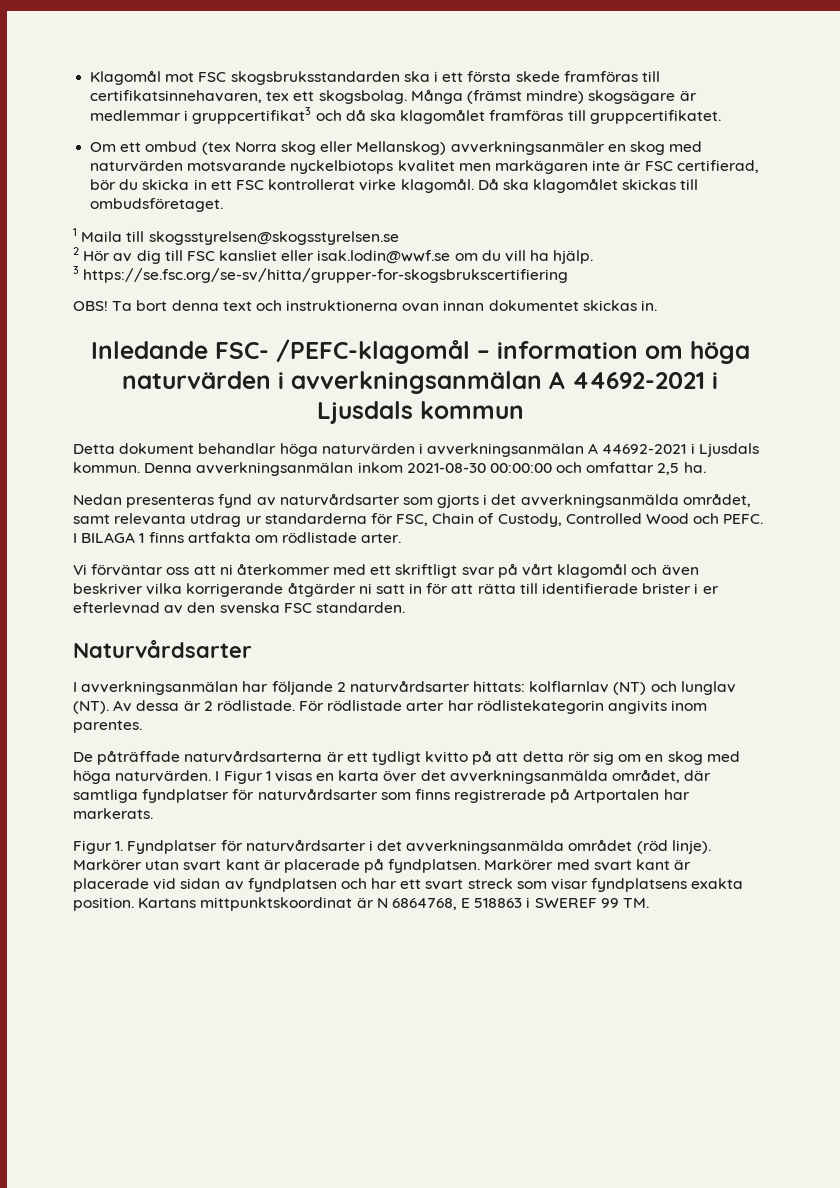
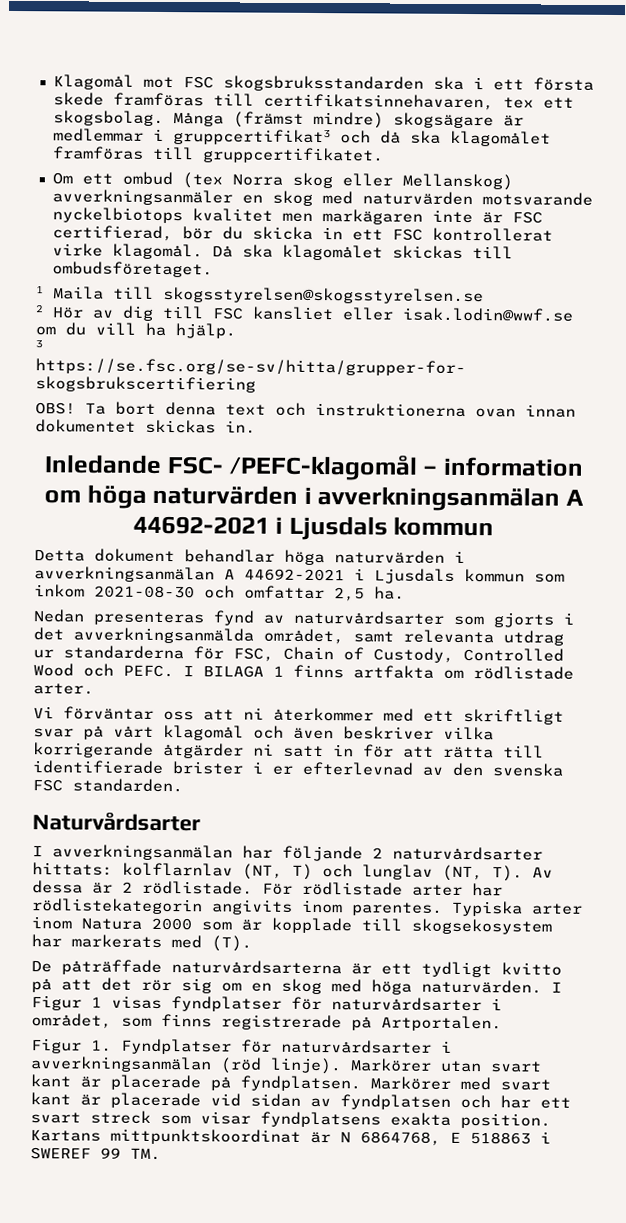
- Detta dokument behandlar höga naturvärden i avverkningsanmälan A 44692-2021 i Ljusdals kommun. Denna avverkningsanmälan inkom 2021-08-30 00:00:00 och omfattar 2,5 ha.
+ Detta dokument behandlar höga naturvärden i avverkningsanmälan A 44692-2021 i Ljusdals kommun som inkom 2021-08-30 och omfattar 2,5 ha.
- I avverkningsanmälan har följande 2 naturvårdsarter hittats: kolflarnlav (NT) och lunglav (NT). Av dessa är 2 rödlistade.
+ I avverkningsanmälan har följande 2 naturvårdsarter hittats: kolflarnlav (NT, T) och lunglav (NT, T). Av dessa är 2 rödlistade.
+ Typiska arter inom Natura 2000 som är kopplade till skogsekosystem har markerats med (T).
- De påträffade naturvårdsarterna är ett tydligt kvitto på att detta rör sig om en skog med höga naturvärden.
+ De påträffade naturvårdsarterna är ett tydligt kvitto på att det rör sig om en skog med höga naturvärden.
- I Figur 1 visas en karta över det avverkningsanmälda området, där samtliga fyndplatser för naturvårdsarter som finns registrerade på Artportalen har markerats.
+ I Figur 1 visas fyndplatser för naturvårdsarter i området, som finns registrerade på Artportalen.
- Figur 1. Fyndplatser för naturvårdsarter i det avverkningsanmälda området (röd linje).
+ Figur 1. Fyndplatser för naturvårdsarter i avverkningsanmälan (röd linje).

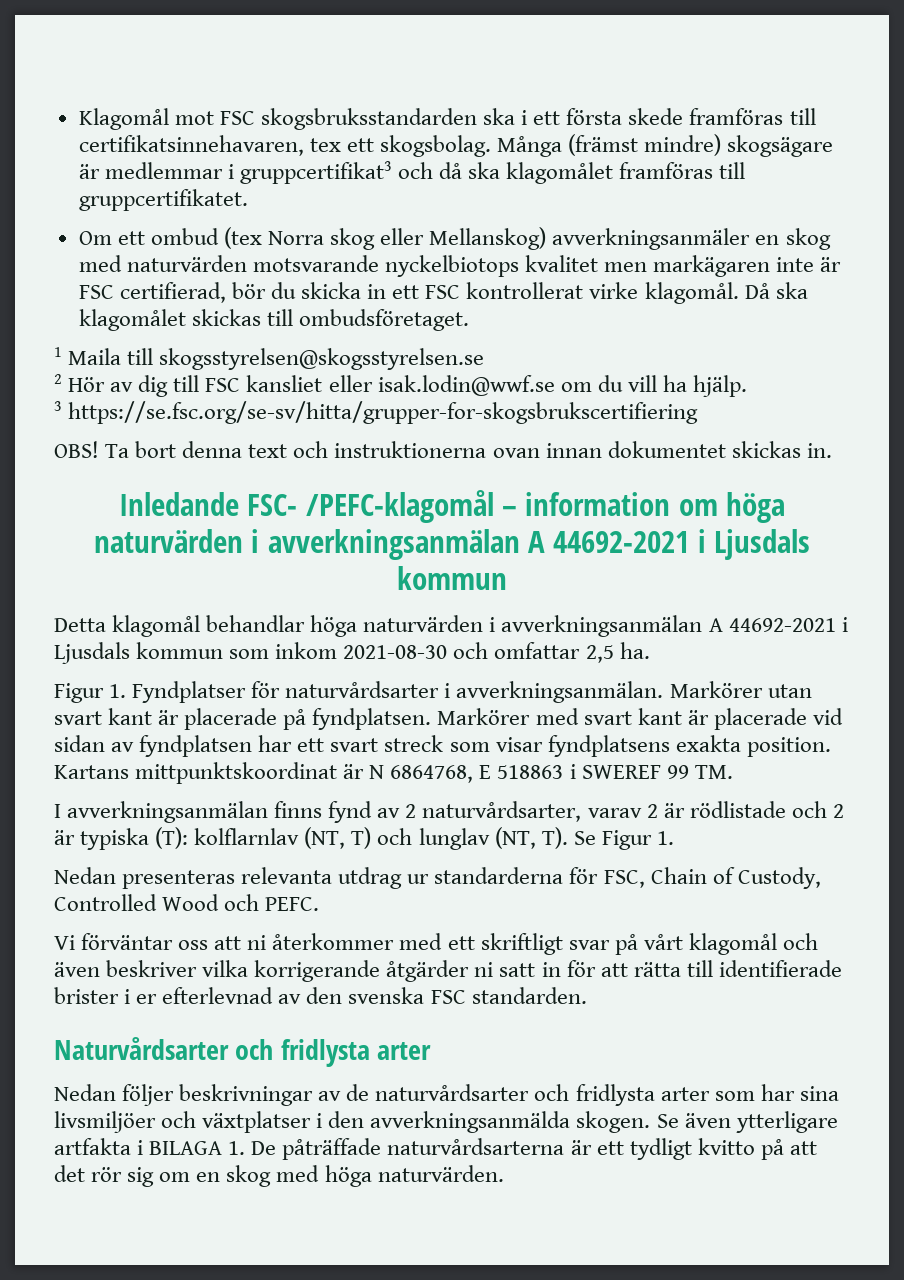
- Detta dokument behandlar höga naturvärden i avverkningsanmälan A 44692-2021 i Ljusdals kommun som inkom 2021-08-30 och omfattar 2,5 ha.
+ Detta klagomål behandlar höga naturvärden i avverkningsanmälan A 44692-2021 i Ljusdals kommun som inkom 2021-08-30 och omfattar 2,5 ha.
- Nedan presenteras fynd av naturvårdsarter som gjorts i det avverkningsanmälda området, samt relevanta utdrag ur standarderna för FSC, Chain of Custody, Controlled Wood och PEFC. I BILAGA 1 finns artfakta om rödlistade arter.
+ Figur 1. Fyndplatser för naturvårdsarter i avverkningsanmälan. Markörer utan svart kant är placerade på fyndplatsen. Markörer med svart kant är placerade vid sidan av fyndplatsen har ett svart streck som visar fyndplatsens exakta position. Kartans mittpunktskoordinat är N 6864768, E 518863 i SWEREF 99 TM.
+ I avverkningsanmälan finns fynd av 2 naturvårdsarter, varav 2 är rödlistade och 2 är typiska (T): kolflarnlav (NT, T) och lunglav (NT, T). Se Figur 1.
+ Nedan presenteras relevanta utdrag ur standarderna för FSC, Chain of Custody, Controlled Wood och PEFC.
- Naturvårdsarter
- I avverkningsanmälan har följande 2 naturvårdsarter hittats: kolflarnlav (NT, T) och lunglav (NT, T). Av dessa är 2 rödlistade. För rödlistade arter har rödlistekategorin angivits inom parentes. Typiska arter inom Natura 2000 som är kopplade till skogsekosystem har markerats med (T).
- De påträffade naturvårdsarterna är ett tydligt kvitto på att det rör sig om en skog med höga naturvärden. I Figur 1 visas fyndplatser för naturvårdsarter i området, som finns registrerade på Artportalen.
- Figur 1. Fyndplatser för naturvårdsarter i avverkningsanmälan (röd linje). Markörer utan svart kant är placerade på fyndplatsen. Markörer med svart kant är placerade vid sidan av fyndplatsen och har ett svart streck som visar fyndplatsens exakta position. Kartans mittpunktskoordinat är N 6864768, E 518863 i SWEREF 99 TM.
+ Naturvårdsarter och fridlysta arter
+ Nedan följer beskrivningar av de naturvårdsarter och fridlysta arter som har sina livsmiljöer och växtplatser i den avverkningsanmälda skogen. Se även ytterligare artfakta i BILAGA 1. De påträffade naturvårdsarterna är ett tydligt kvitto på att det rör sig om en skog med höga naturvärden.

